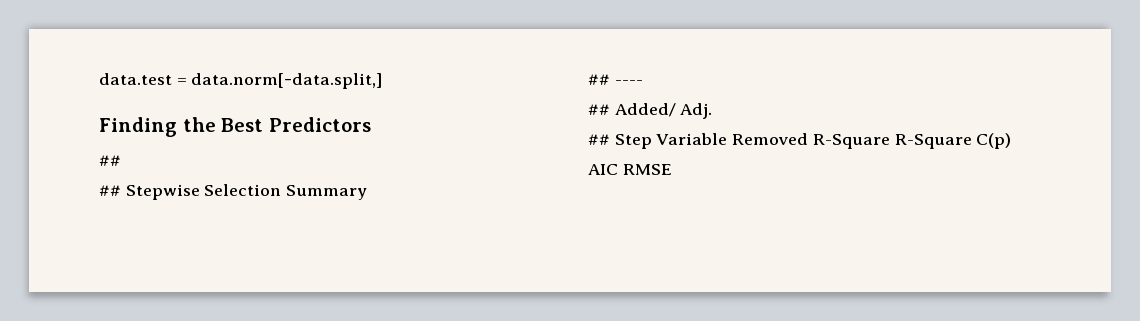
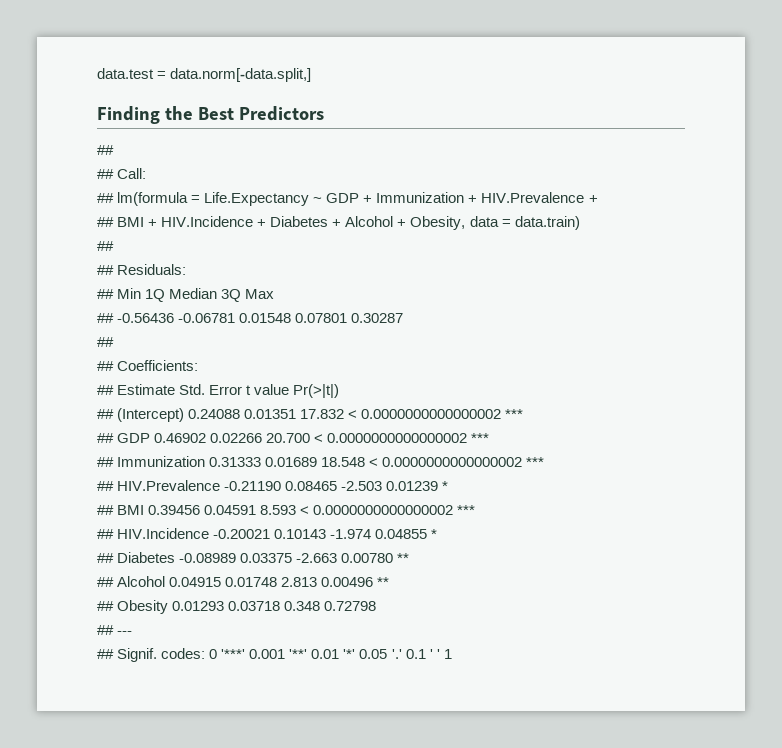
- ## Stepwise Selection Summary
- ## ----
- ## Added/ Adj.
- ## Step Variable Removed R-Square R-Square C(p) AIC RMSE
+ ## Call:
+ ## lm(formula = Life.Expectancy ~ GDP + Immunization + HIV.Prevalence +
+ ## BMI + HIV.Incidence + Diabetes + Alcohol + Obesity, data = data.train)
+ ##
+ ## Residuals:
+ ## Min 1Q Median 3Q Max
+ ## -0.56436 -0.06781 0.01548 0.07801 0.30287
+ ##
+ ## Coefficients:
+ ## Estimate Std. Error t value Pr(>|t|)
+ ## (Intercept) 0.24088 0.01351 17.832 < 0.0000000000000002 ***
+ ## GDP 0.46902 0.02266 20.700 < 0.0000000000000002 ***
+ ## Immunization 0.31333 0.01689 18.548 < 0.0000000000000002 ***
+ ## HIV.Prevalence -0.21190 0.08465 -2.503 0.01239 *
+ ## BMI 0.39456 0.04591 8.593 < 0.0000000000000002 ***
+ ## HIV.Incidence -0.20021 0.10143 -1.974 0.04855 *
+ ## Diabetes -0.08989 0.03375 -2.663 0.00780 **
+ ## Alcohol 0.04915 0.01748 2.813 0.00496 **
+ ## Obesity 0.01293 0.03718 0.348 0.72798
+ ## ---
+ ## Signif. codes: 0 '***' 0.001 '**' 0.01 '*' 0.05 '.' 0.1 ' ' 1

